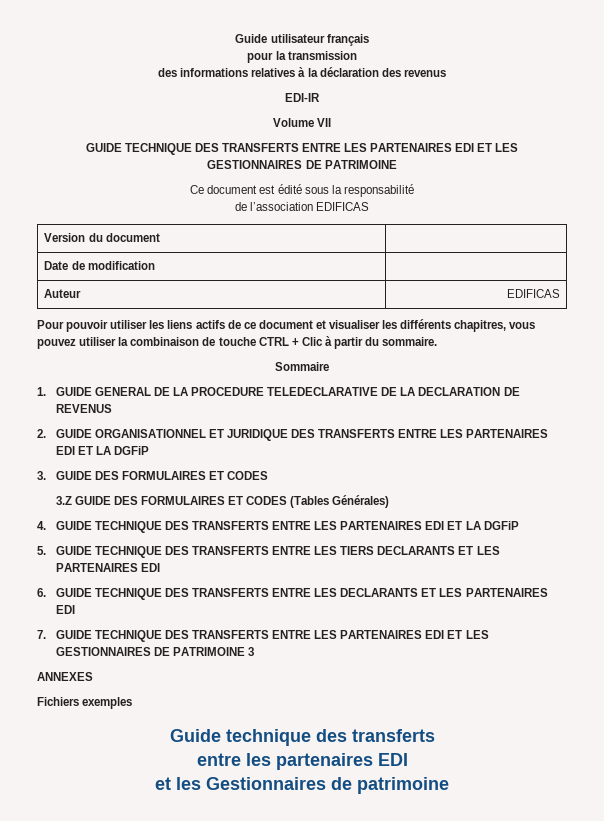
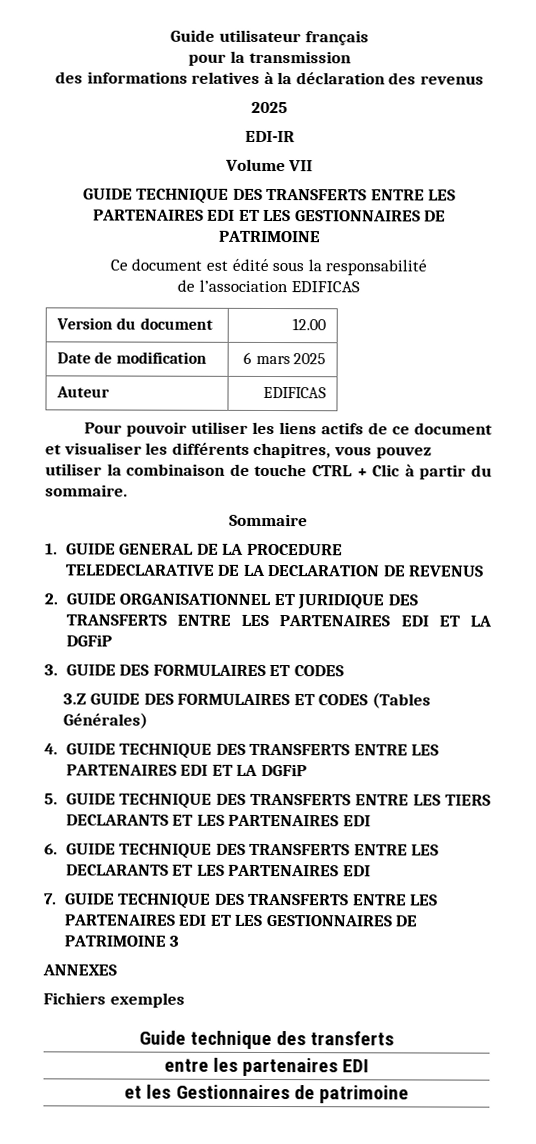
  des informations relatives à la déclaration des revenus
+ 2025
- Version du document |
+ Version du document | 12.00
- Date de modification |
+ Date de modification | 6 mars 2025

